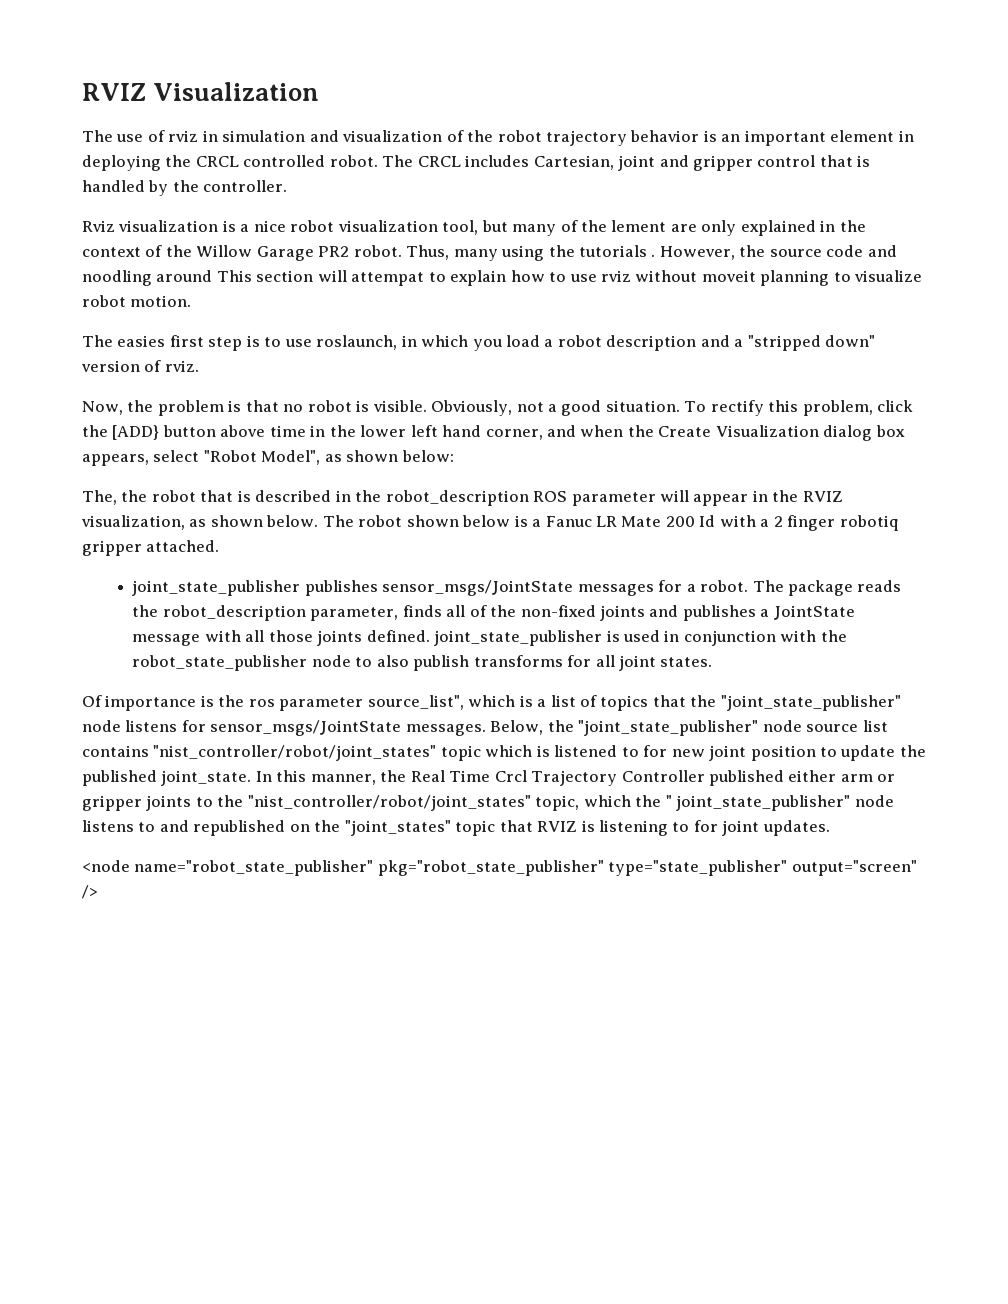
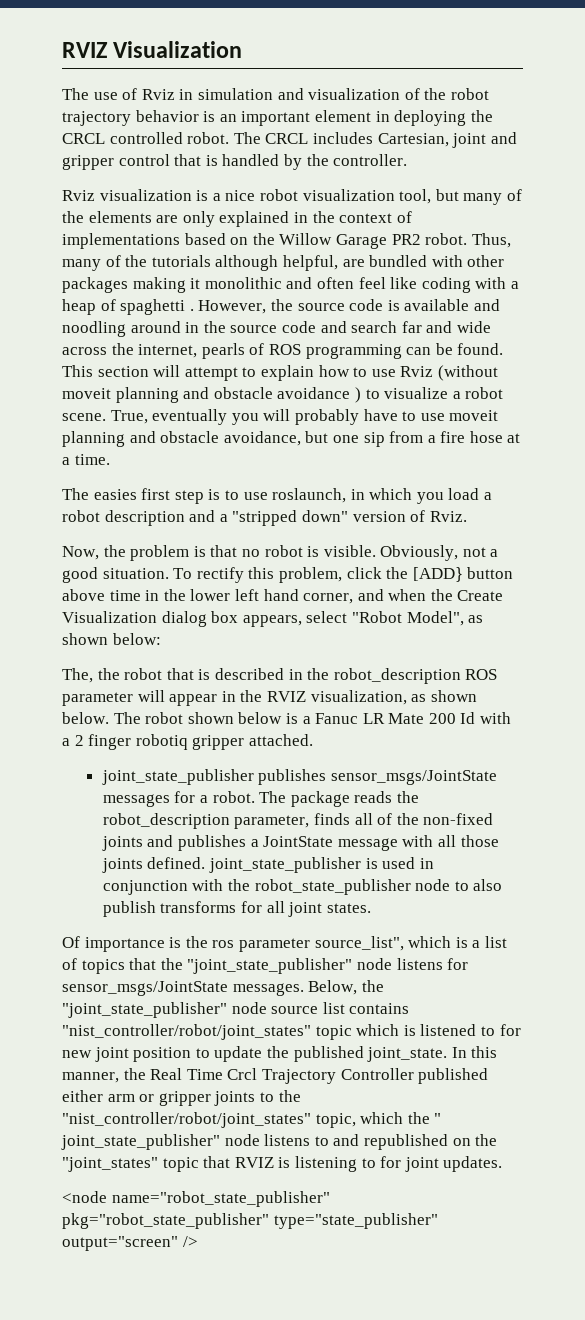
- The use of rviz in simulation and visualization of the robot trajectory behavior is an important element in deploying the CRCL controlled robot.
+ The use of Rviz in simulation and visualization of the robot trajectory behavior is an important element in deploying the CRCL controlled robot.
- Rviz visualization is a nice robot visualization tool, but many of the lement are only explained in the context of the Willow Garage PR2 robot.
+ Rviz visualization is a nice robot visualization tool, but many of the elements are only explained in the context of implementations based on the Willow Garage PR2 robot.
- Thus, many using the tutorials .
+ Thus, many of the tutorials although helpful, are bundled with other packages making it monolithic and often feel like coding with a heap of spaghetti .
- However, the source code and noodling around This section will attempat to explain how to use rviz without moveit planning to visualize robot motion.
+ However, the source code is available and noodling around in the source code and search far and wide across the internet, pearls of ROS programming can be found. This section will attempt to explain how to use Rviz (without moveit planning and obstacle avoidance ) to visualize a robot scene. True, eventually you will probably have to use moveit planning and obstacle avoidance, but one sip from a fire hose at a time.
- The easies first step is to use roslaunch, in which you load a robot description and a "stripped down" version of rviz.
+ The easies first step is to use roslaunch, in which you load a robot description and a "stripped down" version of Rviz.

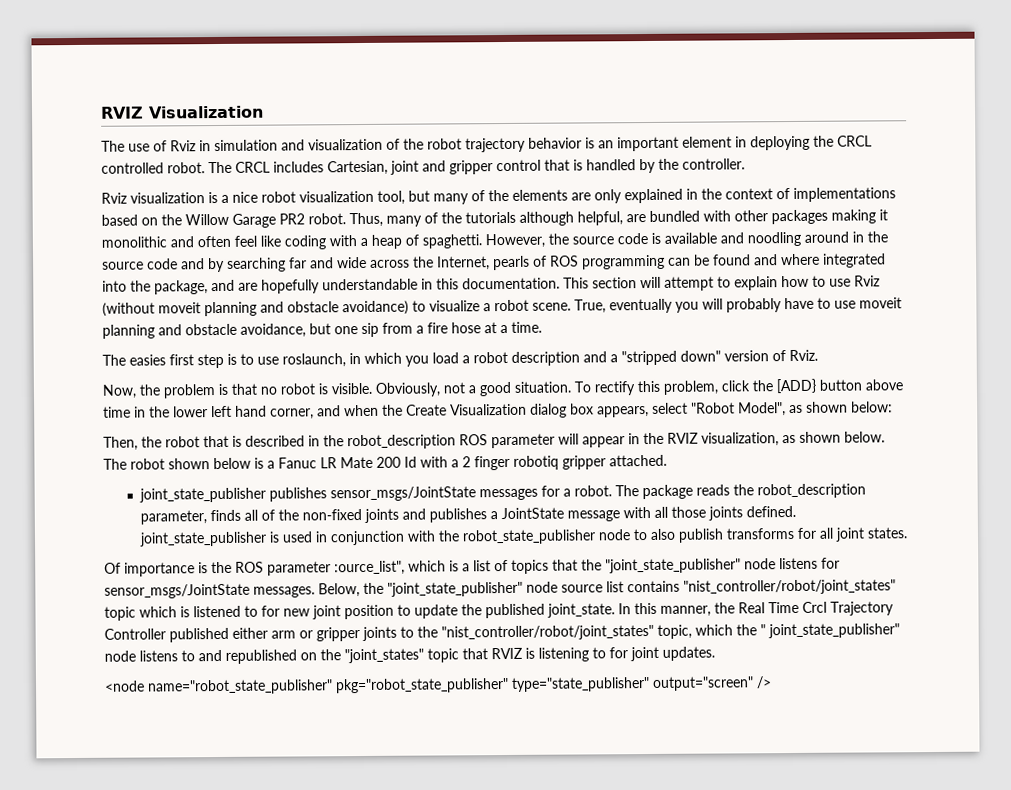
- Thus, many of the tutorials although helpful, are bundled with other packages making it monolithic and often feel like coding with a heap of spaghetti .
+ Thus, many of the tutorials although helpful, are bundled with other packages making it monolithic and often feel like coding with a heap of spaghetti.
- However, the source code is available and noodling around in the source code and search far and wide across the internet, pearls of ROS programming can be found.
+ However, the source code is available and noodling around in the source code and by searching far and wide across the Internet, pearls of ROS programming can be found and where integrated into the package, and are hopefully understandable in this documentation.
- This section will attempt to explain how to use Rviz (without moveit planning and obstacle avoidance ) to visualize a robot scene.
+ This section will attempt to explain how to use Rviz (without moveit planning and obstacle avoidance) to visualize a robot scene.
- The, the robot that is described in the robot_description ROS parameter will appear in the RVIZ visualization, as shown below.
+ Then, the robot that is described in the robot_description ROS parameter will appear in the RVIZ visualization, as shown below.
- Of importance is the ros parameter source_list", which is a list of topics that the "joint_state_publisher" node listens for sensor_msgs/JointState messages.
+ Of importance is the ROS parameter :ource_list", which is a list of topics that the "joint_state_publisher" node listens for sensor_msgs/JointState messages.

